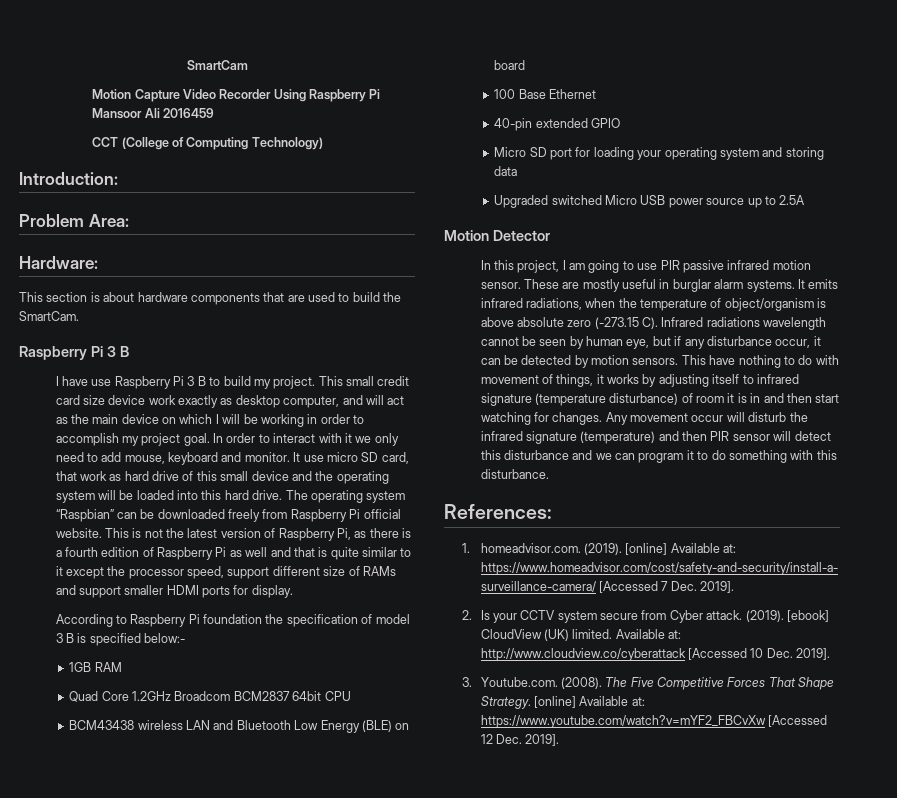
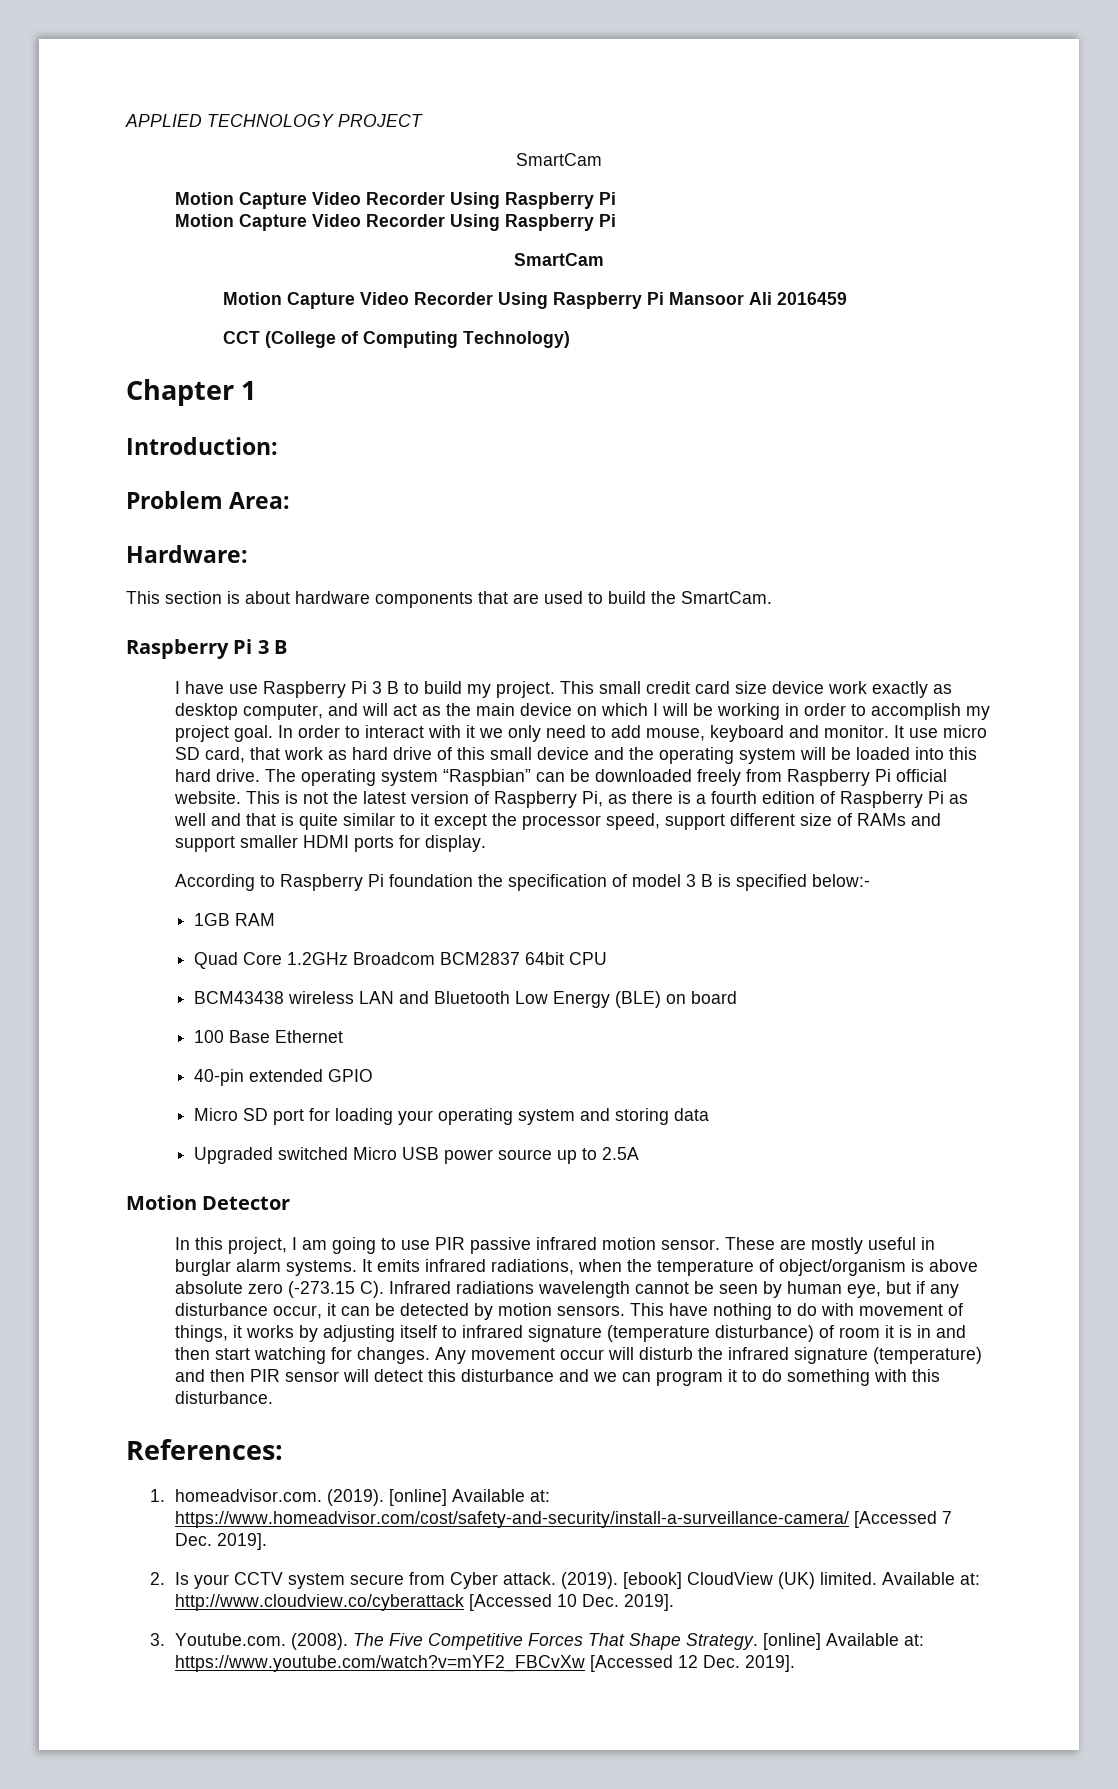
+ APPLIED TECHNOLOGY PROJECT
+ SmartCam
+ Motion Capture Video Recorder Using Raspberry Pi
+ Motion Capture Video Recorder Using Raspberry Pi
+ Chapter 1

